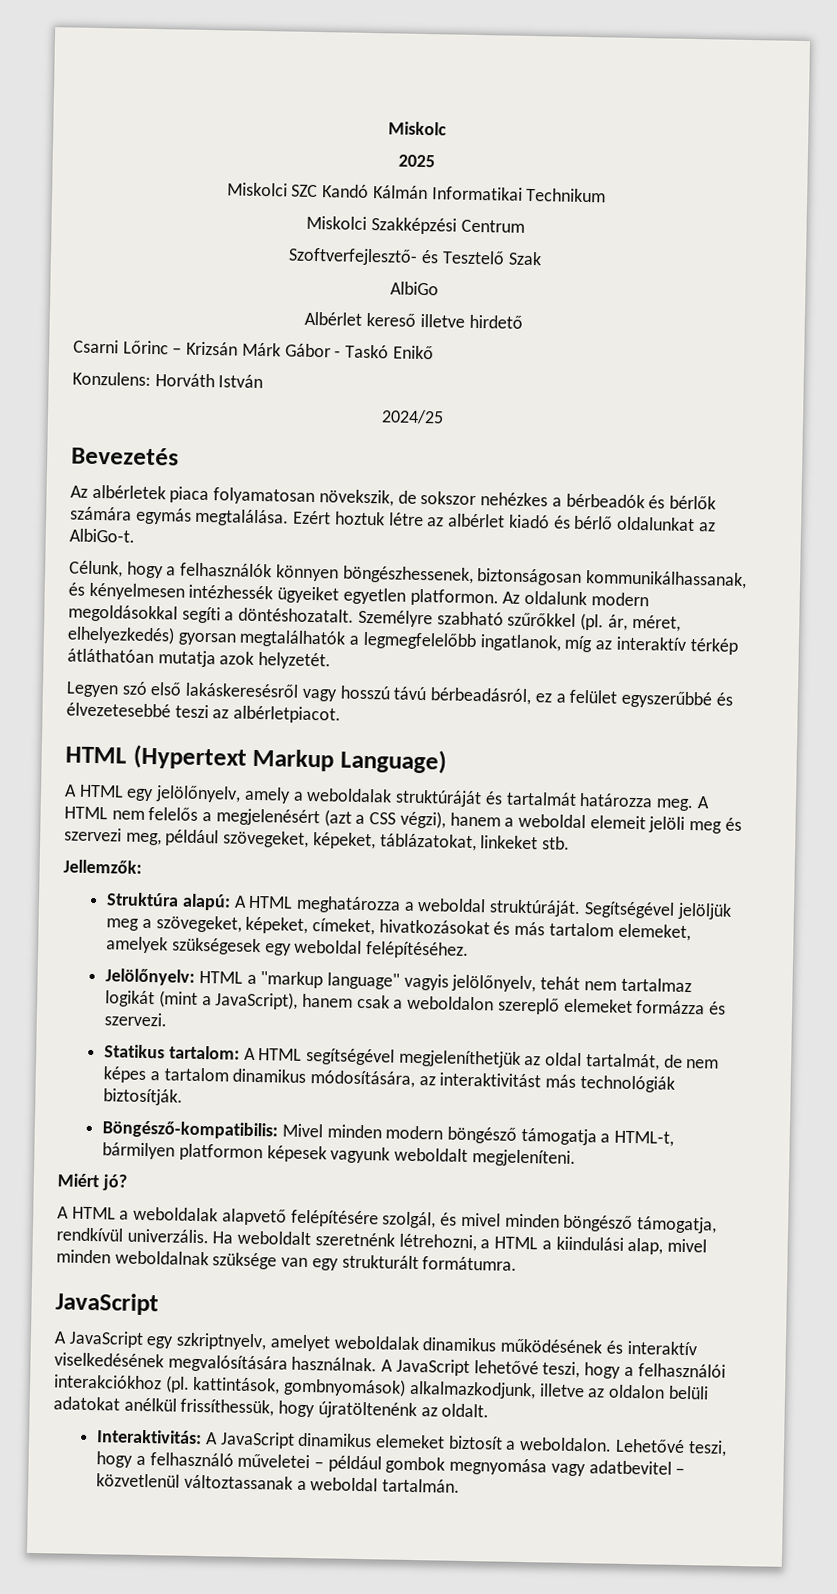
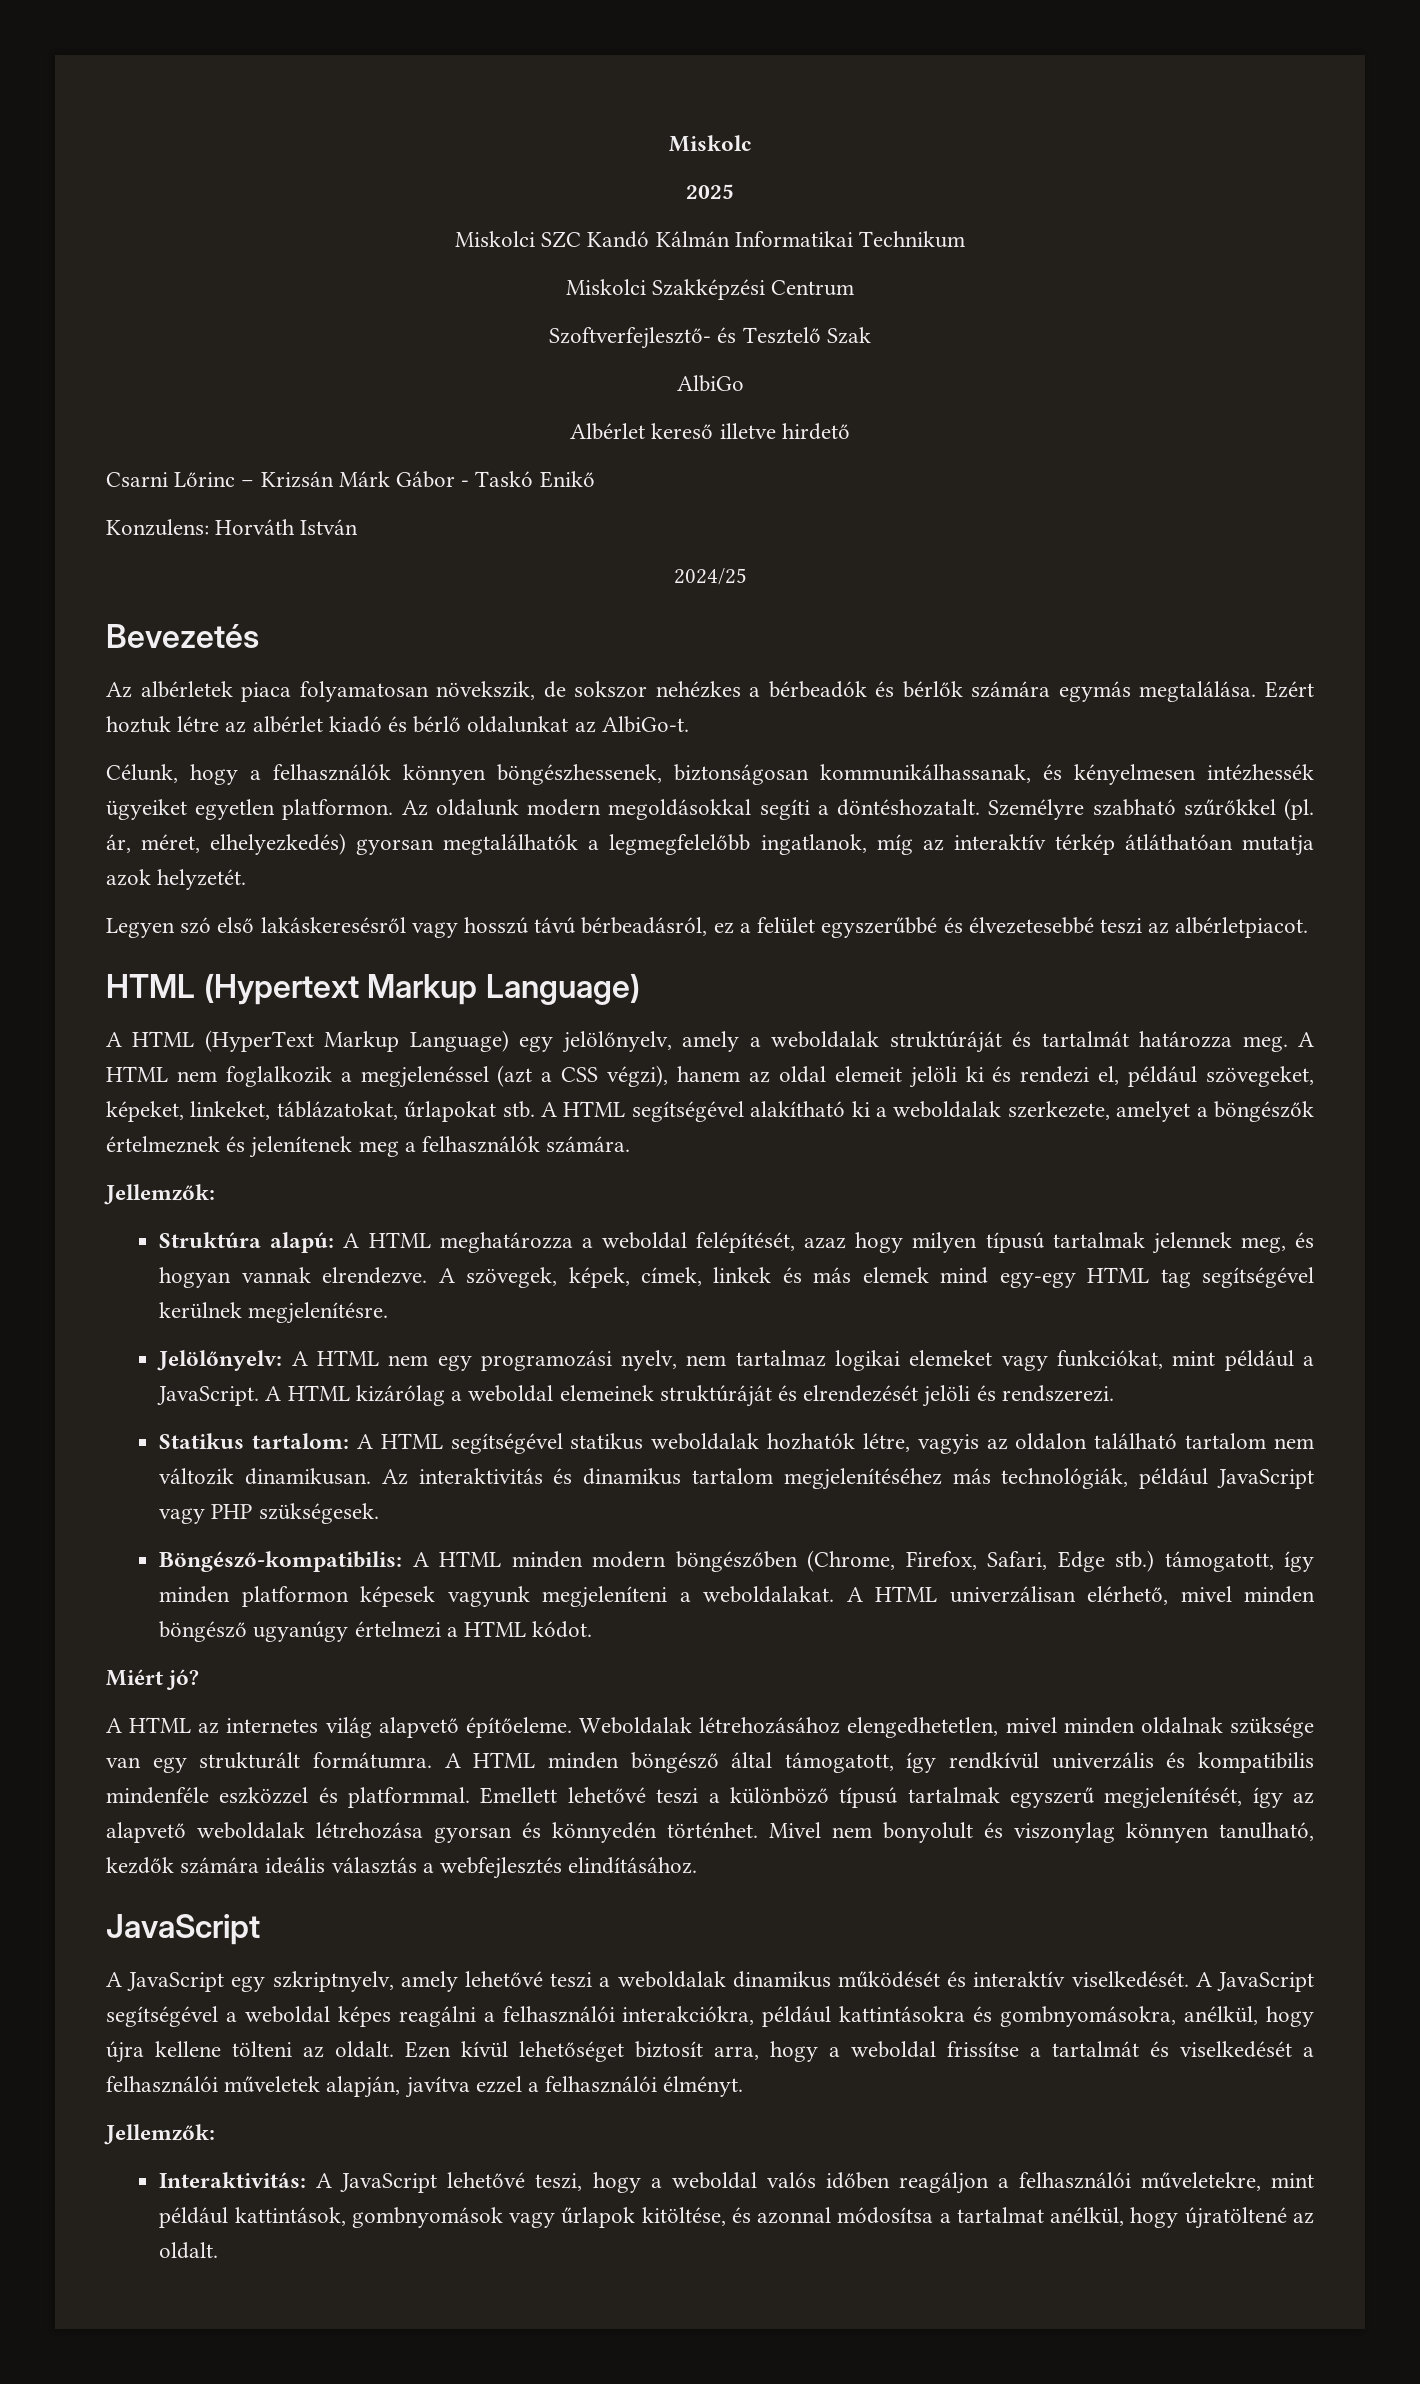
- A HTML egy jelölőnyelv, amely a weboldalak struktúráját és tartalmát határozza meg.
+ A HTML (HyperText Markup Language) egy jelölőnyelv, amely a weboldalak struktúráját és tartalmát határozza meg.
- A HTML nem felelős a megjelenésért (azt a CSS végzi), hanem a weboldal elemeit jelöli meg és szervezi meg, például szövegeket, képeket, táblázatokat, linkeket stb.
+ A HTML nem foglalkozik a megjelenéssel (azt a CSS végzi), hanem az oldal elemeit jelöli ki és rendezi el, például szövegeket, képeket, linkeket, táblázatokat, űrlapokat stb. A HTML segítségével alakítható ki a weboldalak szerkezete, amelyet a böngészők értelmeznek és jelenítenek meg a felhasználók számára.
- Struktúra alapú: A HTML meghatározza a weboldal struktúráját. Segítségével jelöljük meg a szövegeket, képeket, címeket, hivatkozásokat és más tartalom elemeket, amelyek szükségesek egy weboldal felépítéséhez.
- Jelölőnyelv: HTML a "markup language" vagyis jelölőnyelv, tehát nem tartalmaz logikát (mint a JavaScript), hanem csak a weboldalon szereplő elemeket formázza és szervezi.
+ Struktúra alapú: A HTML meghatározza a weboldal felépítését, azaz hogy milyen típusú tartalmak jelennek meg, és hogyan vannak elrendezve. A szövegek, képek, címek, linkek és más elemek mind egy-egy HTML tag segítségével kerülnek megjelenítésre.
+ Jelölőnyelv: A HTML nem egy programozási nyelv, nem tartalmaz logikai elemeket vagy funkciókat, mint például a JavaScript. A HTML kizárólag a weboldal elemeinek struktúráját és elrendezését jelöli és rendszerezi.
- Statikus tartalom: A HTML segítségével megjeleníthetjük az oldal tartalmát, de nem képes a tartalom dinamikus módosítására, az interaktivitást más technológiák biztosítják.
- Böngésző-kompatibilis: Mivel minden modern böngésző támogatja a HTML-t, bármilyen platformon képesek vagyunk weboldalt megjeleníteni.
+ Statikus tartalom: A HTML segítségével statikus weboldalak hozhatók létre, vagyis az oldalon található tartalom nem változik dinamikusan. Az interaktivitás és dinamikus tartalom megjelenítéséhez más technológiák, például JavaScript vagy PHP szükségesek.
+ Böngésző-kompatibilis: A HTML minden modern böngészőben (Chrome, Firefox, Safari, Edge stb.) támogatott, így minden platformon képesek vagyunk megjeleníteni a weboldalakat. A HTML univerzálisan elérhető, mivel minden böngésző ugyanúgy értelmezi a HTML kódot.
  Miért jó?
- A HTML a weboldalak alapvető felépítésére szolgál, és mivel minden böngésző támogatja, rendkívül univerzális. Ha weboldalt szeretnénk létrehozni, a HTML a kiindulási alap, mivel minden weboldalnak szüksége van egy strukturált formátumra.
+ A HTML az internetes világ alapvető építőeleme. Weboldalak létrehozásához elengedhetetlen, mivel minden oldalnak szüksége van egy strukturált formátumra. A HTML minden böngésző által támogatott, így rendkívül univerzális és kompatibilis mindenféle eszközzel és platformmal. Emellett lehetővé teszi a különböző típusú tartalmak egyszerű megjelenítését, így az alapvető weboldalak létrehozása gyorsan és könnyedén történhet. Mivel nem bonyolult és viszonylag könnyen tanulható, kezdők számára ideális választás a webfejlesztés elindításához.
- A JavaScript egy szkriptnyelv, amelyet weboldalak dinamikus működésének és interaktív viselkedésének megvalósítására használnak. A JavaScript lehetővé teszi, hogy a felhasználói interakciókhoz (pl. kattintások, gombnyomások) alkalmazkodjunk, illetve az oldalon belüli adatokat anélkül frissíthessük, hogy újratöltenénk az oldalt.
- Interaktivitás: A JavaScript dinamikus elemeket biztosít a weboldalon. Lehetővé teszi, hogy a felhasználó műveletei – például gombok megnyomása vagy adatbevitel – közvetlenül változtassanak a weboldal tartalmán.
+ A JavaScript egy szkriptnyelv, amely lehetővé teszi a weboldalak dinamikus működését és interaktív viselkedését. A JavaScript segítségével a weboldal képes reagálni a felhasználói interakciókra, például kattintásokra és gombnyomásokra, anélkül, hogy újra kellene tölteni az oldalt. Ezen kívül lehetőséget biztosít arra, hogy a weboldal frissítse a tartalmát és viselkedését a felhasználói műveletek alapján, javítva ezzel a felhasználói élményt.
+ Jellemzők:
+ Interaktivitás: A JavaScript lehetővé teszi, hogy a weboldal valós időben reagáljon a felhasználói műveletekre, mint például kattintások, gombnyomások vagy űrlapok kitöltése, és azonnal módosítsa a tartalmat anélkül, hogy újratöltené az oldalt.

